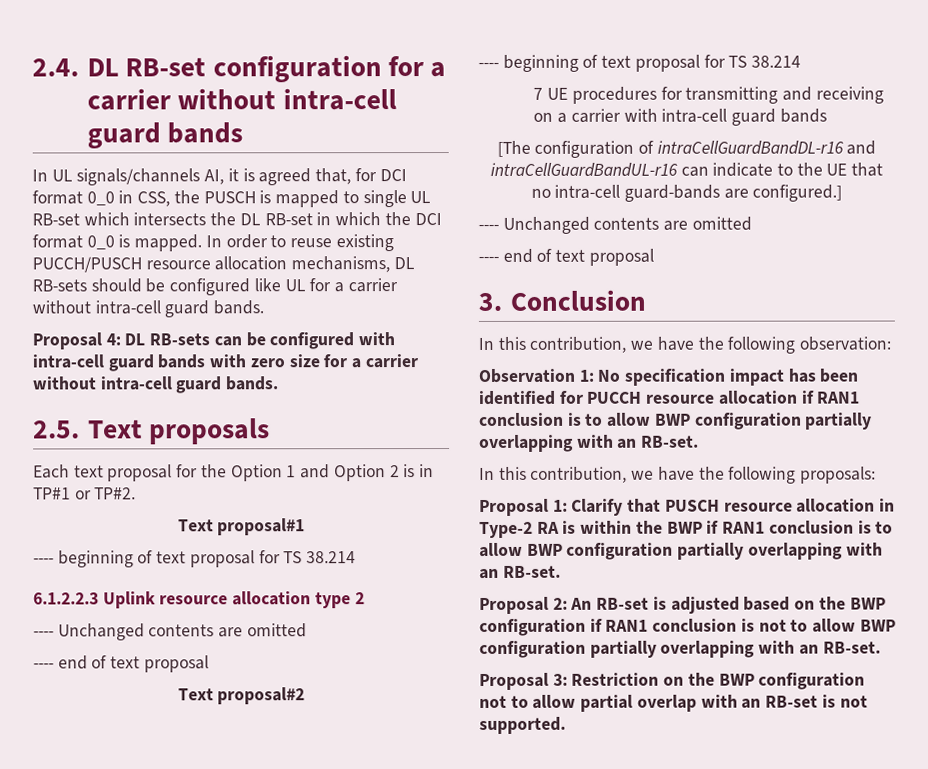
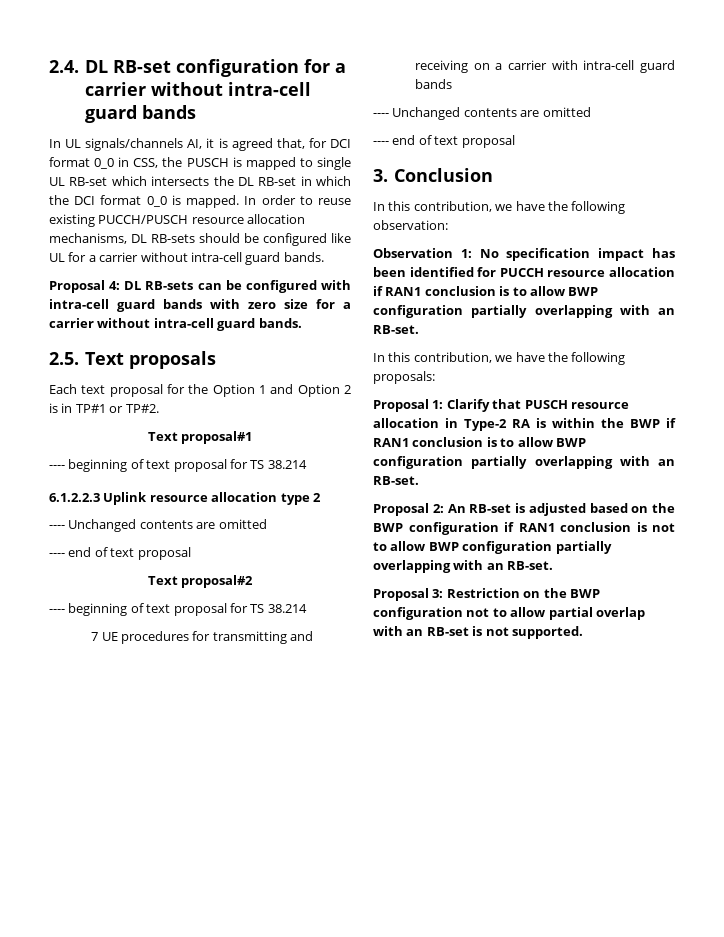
- [The configuration of intraCellGuardBandDL-r16 and intraCellGuardBandUL-r16 can indicate to the UE that no intra-cell guard-bands are configured.]

